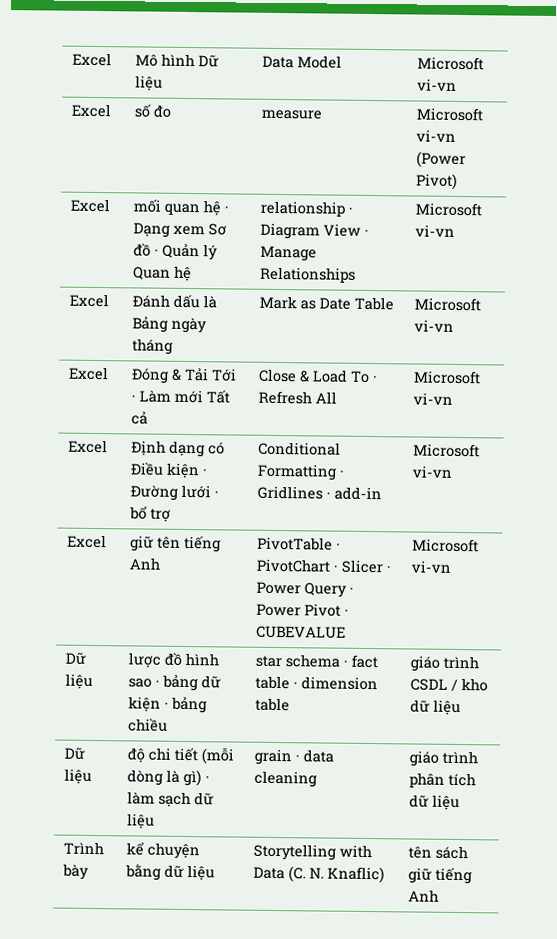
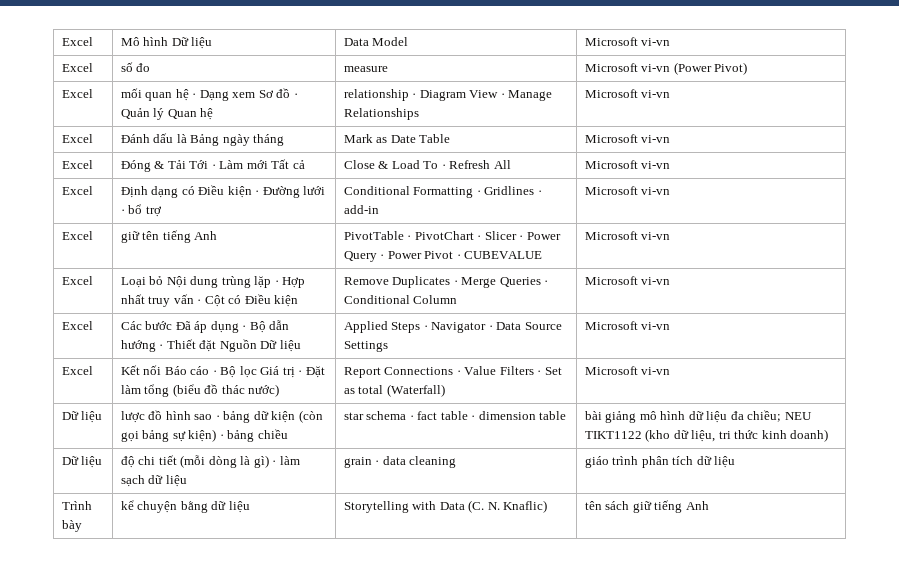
+ Excel | Loại bỏ Nội dung trùng lặp · Hợp nhất truy vấn · Cột có Điều kiện | Remove Duplicates · Merge Queries · Conditional Column | Microsoft vi-vn
+ Excel | Các bước Đã áp dụng · Bộ dẫn hướng · Thiết đặt Nguồn Dữ liệu | Applied Steps · Navigator · Data Source Settings | Microsoft vi-vn
+ Excel | Kết nối Báo cáo · Bộ lọc Giá trị · Đặt làm tổng (biểu đồ thác nước) | Report Connections · Value Filters · Set as total (Waterfall) | Microsoft vi-vn
- lược đồ hình sao · bảng dữ kiện · bảng chiều
+ lược đồ hình sao · bảng dữ kiện (còn gọi bảng sự kiện) · bảng chiều
- giáo trình CSDL / kho dữ liệu
+ bài giảng mô hình dữ liệu đa chiều; NEU TIKT1122 (kho dữ liệu, tri thức kinh doanh)

